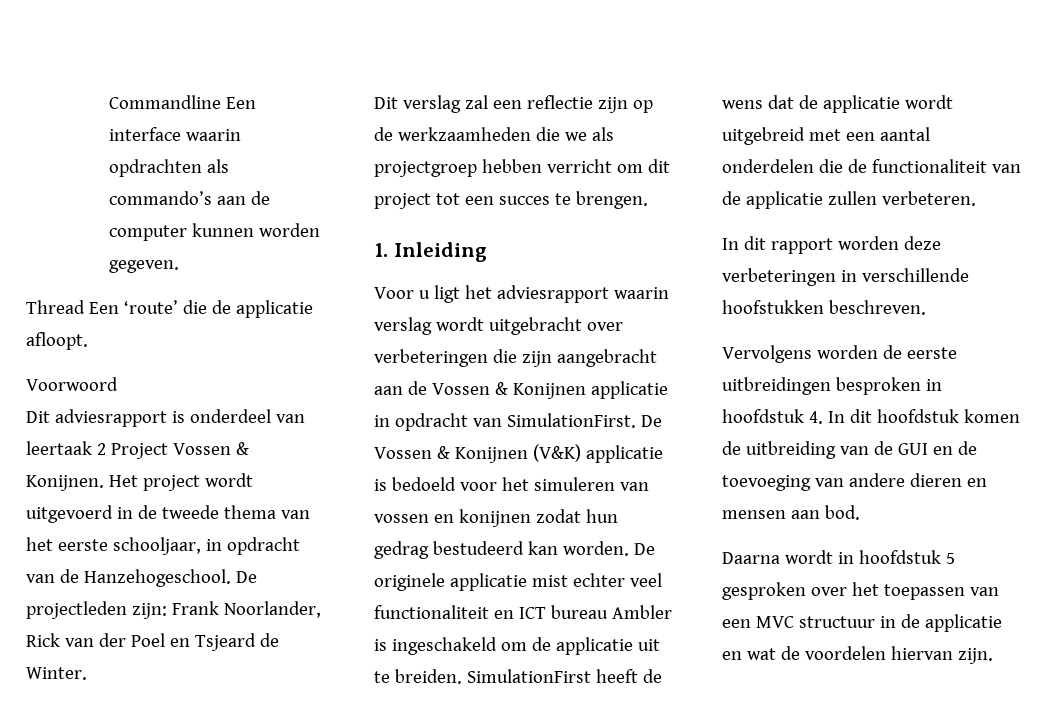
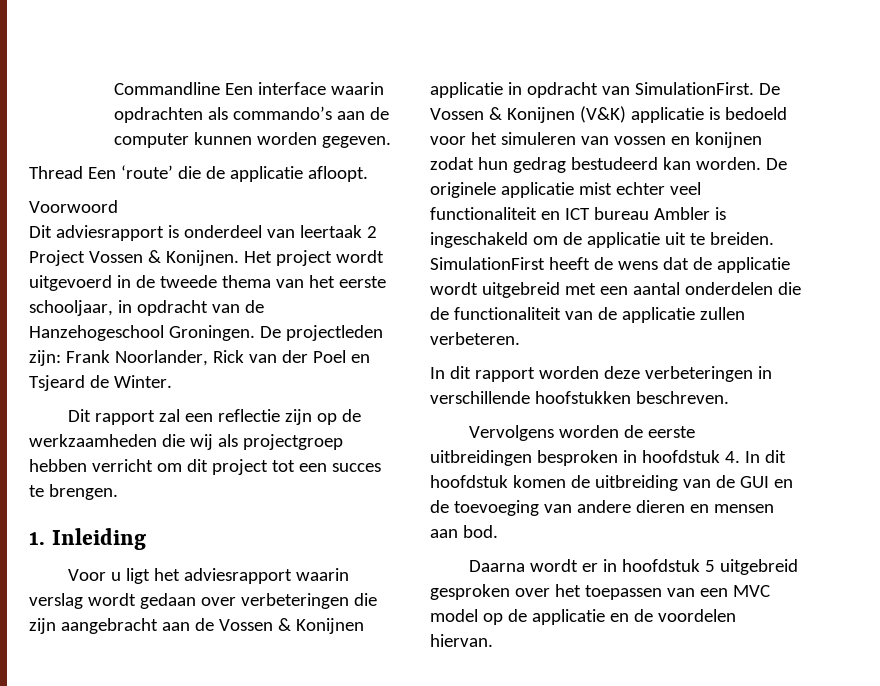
- Het project wordt uitgevoerd in de tweede thema van het eerste schooljaar, in opdracht van de Hanzehogeschool.
+ Het project wordt uitgevoerd in de tweede thema van het eerste schooljaar, in opdracht van de Hanzehogeschool Groningen.
- Dit verslag zal een reflectie zijn op de werkzaamheden die we als projectgroep hebben verricht om dit project tot een succes te brengen.
+ Dit rapport zal een reflectie zijn op de werkzaamheden die wij als projectgroep hebben verricht om dit project tot een succes te brengen.
- Voor u ligt het adviesrapport waarin verslag wordt uitgebracht over verbeteringen die zijn aangebracht aan de Vossen & Konijnen applicatie in opdracht van SimulationFirst.
+ Voor u ligt het adviesrapport waarin verslag wordt gedaan over verbeteringen die zijn aangebracht aan de Vossen & Konijnen applicatie in opdracht van SimulationFirst.
- Daarna wordt in hoofdstuk 5 gesproken over het toepassen van een MVC structuur in de applicatie en wat de voordelen hiervan zijn.
+ Daarna wordt er in hoofdstuk 5 uitgebreid gesproken over het toepassen van een MVC model op de applicatie en de voordelen hiervan.

